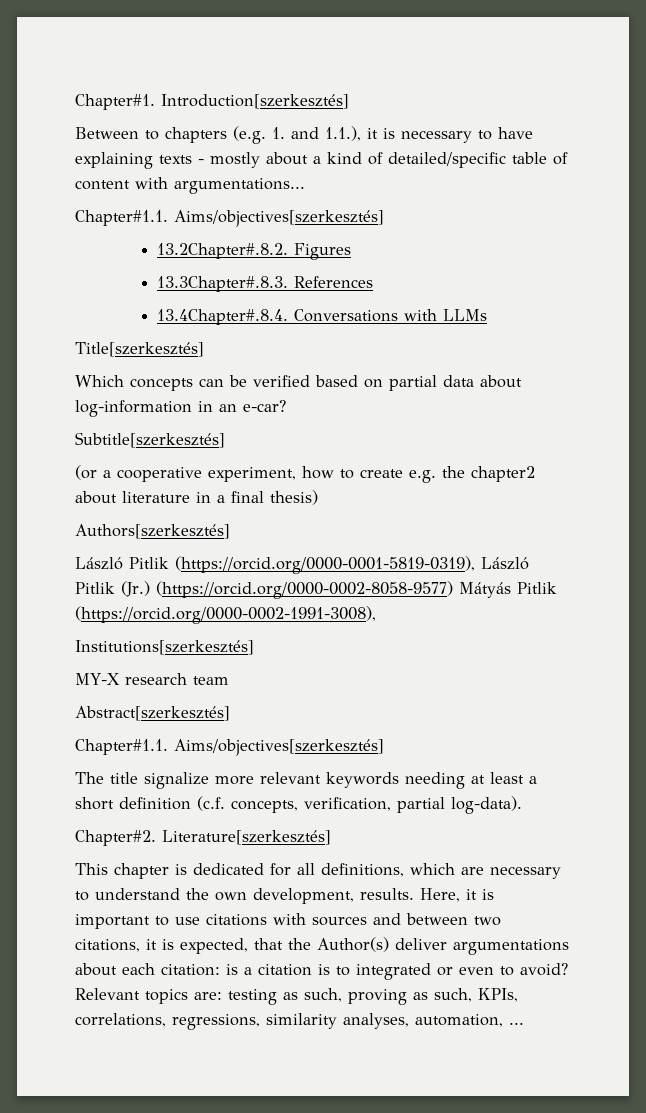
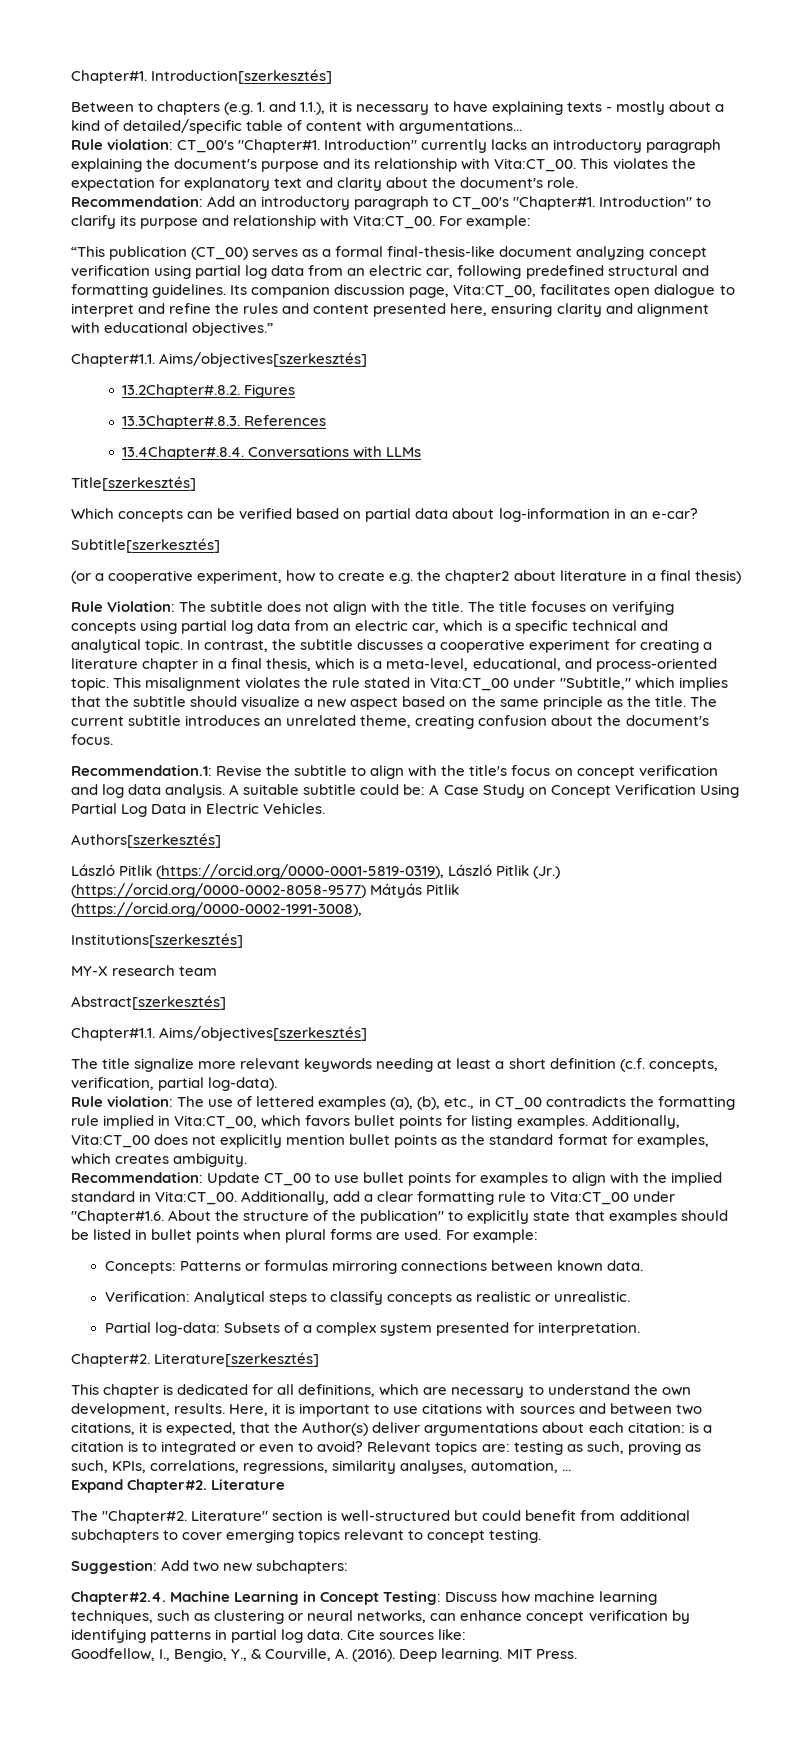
+ Rule violation: CT_00's "Chapter#1. Introduction" currently lacks an introductory paragraph explaining the document's purpose and its relationship with Vita:CT_00. This violates the expectation for explanatory text and clarity about the document's role.
+ Recommendation: Add an introductory paragraph to CT_00's "Chapter#1. Introduction" to clarify its purpose and relationship with Vita:CT_00. For example:
+ “This publication (CT_00) serves as a formal final-thesis-like document analyzing concept verification using partial log data from an electric car, following predefined structural and formatting guidelines. Its companion discussion page, Vita:CT_00, facilitates open dialogue to interpret and refine the rules and content presented here, ensuring clarity and alignment with educational objectives.”
+ Rule Violation: The subtitle does not align with the title. The title focuses on verifying concepts using partial log data from an electric car, which is a specific technical and analytical topic. In contrast, the subtitle discusses a cooperative experiment for creating a literature chapter in a final thesis, which is a meta-level, educational, and process-oriented topic. This misalignment violates the rule stated in Vita:CT_00 under "Subtitle," which implies that the subtitle should visualize a new aspect based on the same principle as the title. The current subtitle introduces an unrelated theme, creating confusion about the document's focus.
+ Recommendation.1: Revise the subtitle to align with the title's focus on concept verification and log data analysis. A suitable subtitle could be: A Case Study on Concept Verification Using Partial Log Data in Electric Vehicles.
+ Rule violation: The use of lettered examples (a), (b), etc., in CT_00 contradicts the formatting rule implied in Vita:CT_00, which favors bullet points for listing examples. Additionally, Vita:CT_00 does not explicitly mention bullet points as the standard format for examples, which creates ambiguity.
+ Recommendation: Update CT_00 to use bullet points for examples to align with the implied standard in Vita:CT_00. Additionally, add a clear formatting rule to Vita:CT_00 under "Chapter#1.6. About the structure of the publication" to explicitly state that examples should be listed in bullet points when plural forms are used. For example:
+ Concepts: Patterns or formulas mirroring connections between known data.
+ Verification: Analytical steps to classify concepts as realistic or unrealistic.
+ Partial log-data: Subsets of a complex system presented for interpretation.
+ Expand Chapter#2. Literature
+ The "Chapter#2. Literature" section is well-structured but could benefit from additional subchapters to cover emerging topics relevant to concept testing.
+ Suggestion: Add two new subchapters:
+ Chapter#2.4. Machine Learning in Concept Testing: Discuss how machine learning techniques, such as clustering or neural networks, can enhance concept verification by identifying patterns in partial log data. Cite sources like:
+ Goodfellow, I., Bengio, Y., & Courville, A. (2016). Deep learning. MIT Press.

